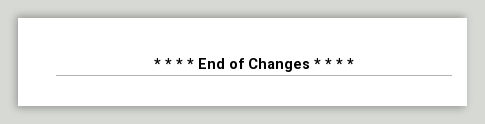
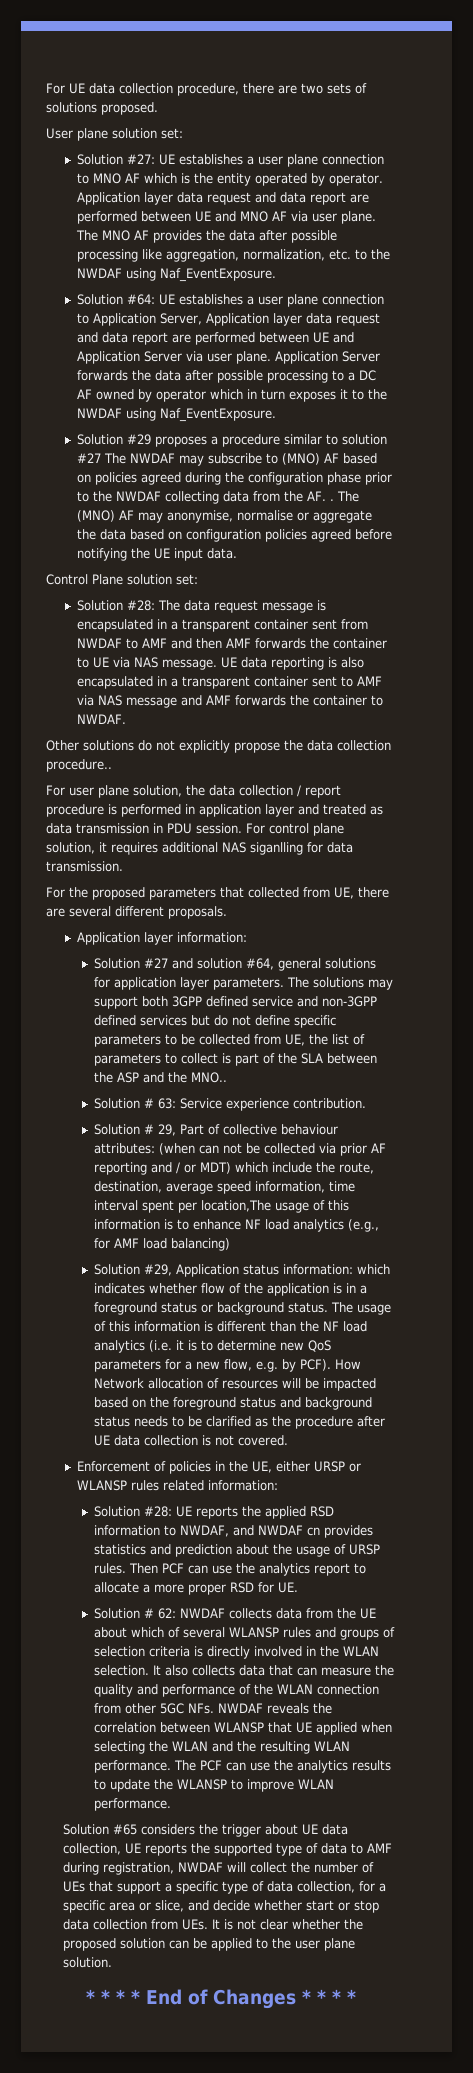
+ For UE data collection procedure, there are two sets of solutions proposed.
+ User plane solution set:
+ Solution #27: UE establishes a user plane connection to MNO AF which is the entity operated by operator. Application layer data request and data report are performed between UE and MNO AF via user plane. The MNO AF provides the data after possible processing like aggregation, normalization, etc. to the NWDAF using Naf_EventExposure.
+ Solution #64: UE establishes a user plane connection to Application Server, Application layer data request and data report are performed between UE and Application Server via user plane. Application Server forwards the data after possible processing to a DC AF owned by operator which in turn exposes it to the NWDAF using Naf_EventExposure.
+ Solution #29 proposes a procedure similar to solution #27 The NWDAF may subscribe to (MNO) AF based on policies agreed during the configuration phase prior to the NWDAF collecting data from the AF. . The (MNO) AF may anonymise, normalise or aggregate the data based on configuration policies agreed before notifying the UE input data.
+ Control Plane solution set:
+ Solution #28: The data request message is encapsulated in a transparent container sent from NWDAF to AMF and then AMF forwards the container to UE via NAS message. UE data reporting is also encapsulated in a transparent container sent to AMF via NAS message and AMF forwards the container to NWDAF.
+ Other solutions do not explicitly propose the data collection procedure..
+ For user plane solution, the data collection / report procedure is performed in application layer and treated as data transmission in PDU session. For control plane solution, it requires additional NAS siganlling for data transmission.
+ For the proposed parameters that collected from UE, there are several different proposals.
+ Application layer information:
+ Solution #27 and solution #64, general solutions for application layer parameters. The solutions may support both 3GPP defined service and non-3GPP defined services but do not define specific parameters to be collected from UE, the list of parameters to collect is part of the SLA between the ASP and the MNO..
+ Solution # 63: Service experience contribution.
+ Solution # 29, Part of collective behaviour attributes: (when can not be collected via prior AF reporting and / or MDT) which include the route, destination, average speed information, time interval spent per location,The usage of this information is to enhance NF load analytics (e.g., for AMF load balancing)
+ Solution #29, Application status information: which indicates whether flow of the application is in a foreground status or background status. The usage of this information is different than the NF load analytics (i.e. it is to determine new QoS parameters for a new flow, e.g. by PCF). How Network allocation of resources will be impacted based on the foreground status and background status needs to be clarified as the procedure after UE data collection is not covered.
+ Enforcement of policies in the UE, either URSP or WLANSP rules related information:
+ Solution #28: UE reports the applied RSD information to NWDAF, and NWDAF cn provides statistics and prediction about the usage of URSP rules. Then PCF can use the analytics report to allocate a more proper RSD for UE.
+ Solution # 62: NWDAF collects data from the UE about which of several WLANSP rules and groups of selection criteria is directly involved in the WLAN selection. It also collects data that can measure the quality and performance of the WLAN connection from other 5GC NFs. NWDAF reveals the correlation between WLANSP that UE applied when selecting the WLAN and the resulting WLAN performance. The PCF can use the analytics results to update the WLANSP to improve WLAN performance.
+ Solution #65 considers the trigger about UE data collection, UE reports the supported type of data to AMF during registration, NWDAF will collect the number of UEs that support a specific type of data collection, for a specific area or slice, and decide whether start or stop data collection from UEs. It is not clear whether the proposed solution can be applied to the user plane solution.

